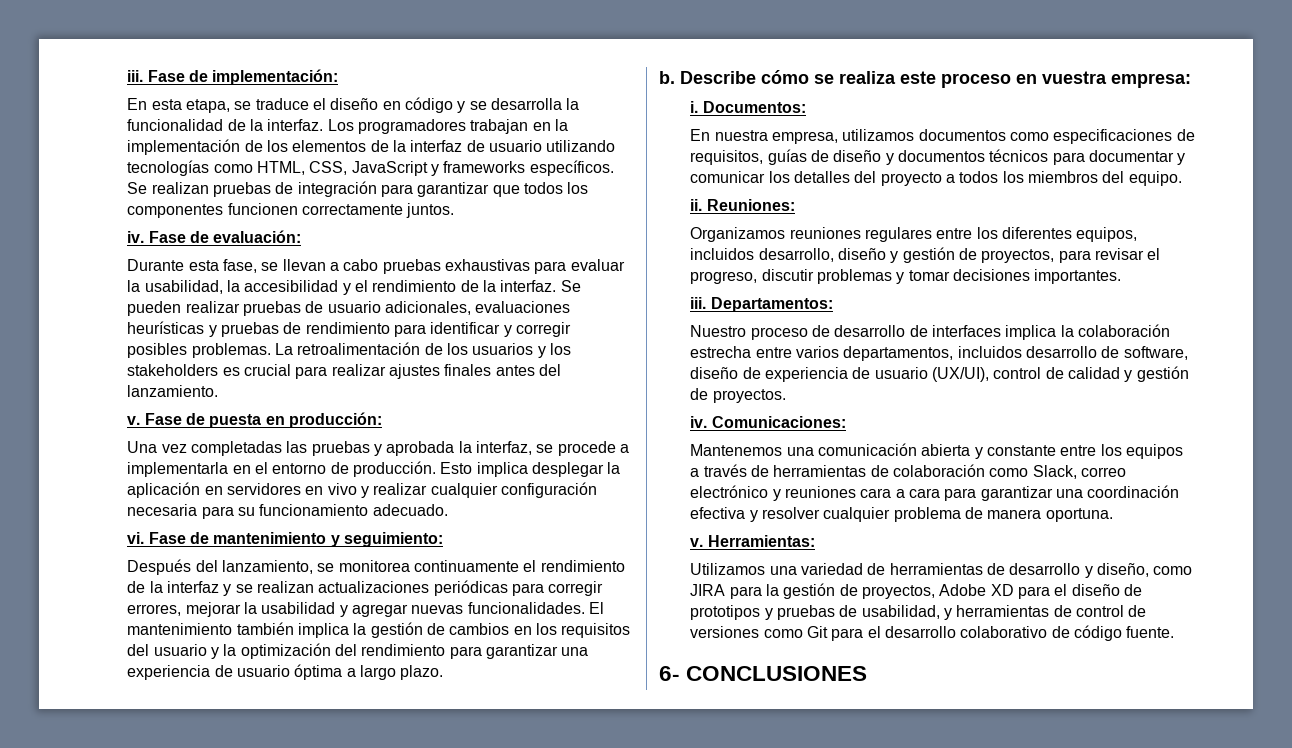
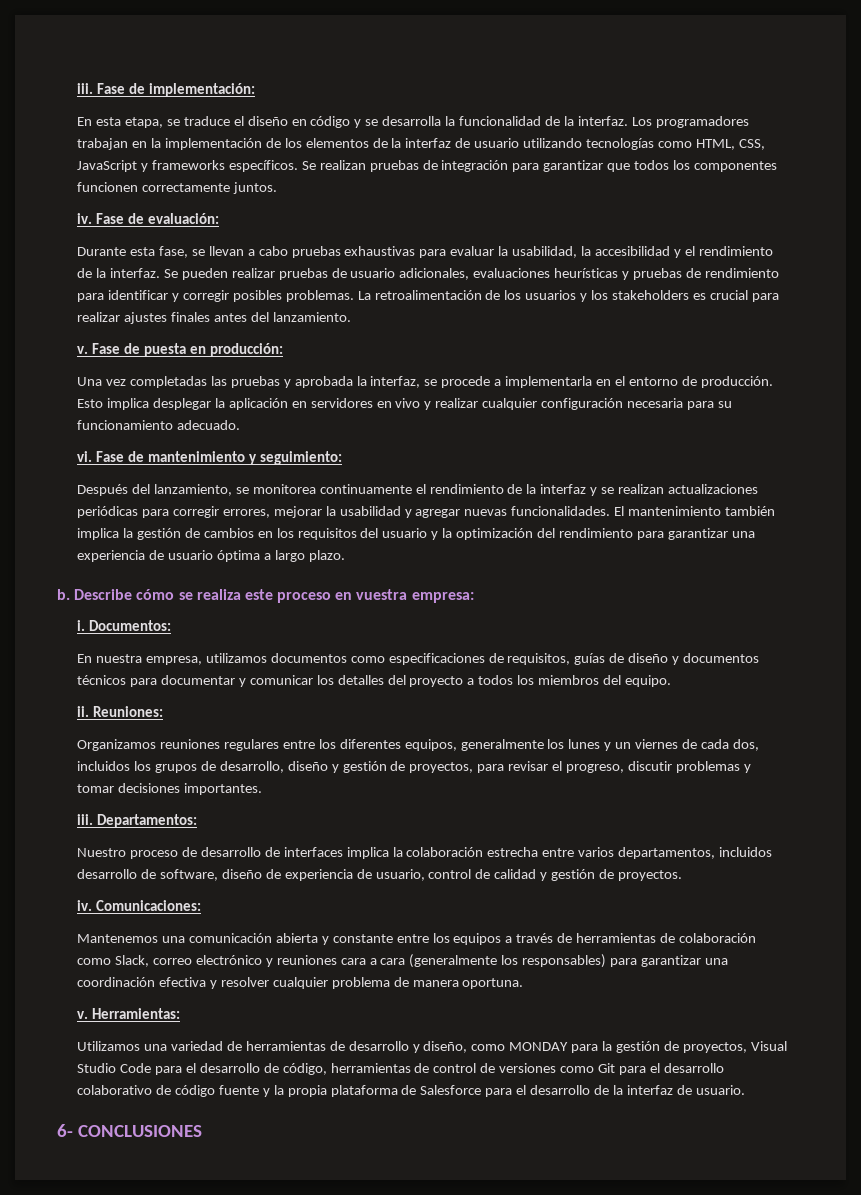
- Organizamos reuniones regulares entre los diferentes equipos, incluidos desarrollo, diseño y gestión de proyectos, para revisar el progreso, discutir problemas y tomar decisiones importantes.
+ Organizamos reuniones regulares entre los diferentes equipos, generalmente los lunes y un viernes de cada dos, incluidos los grupos de desarrollo, diseño y gestión de proyectos, para revisar el progreso, discutir problemas y tomar decisiones importantes.
- Nuestro proceso de desarrollo de interfaces implica la colaboración estrecha entre varios departamentos, incluidos desarrollo de software, diseño de experiencia de usuario (UX/UI), control de calidad y gestión de proyectos.
+ Nuestro proceso de desarrollo de interfaces implica la colaboración estrecha entre varios departamentos, incluidos desarrollo de software, diseño de experiencia de usuario, control de calidad y gestión de proyectos.
- Mantenemos una comunicación abierta y constante entre los equipos a través de herramientas de colaboración como Slack, correo electrónico y reuniones cara a cara para garantizar una coordinación efectiva y resolver cualquier problema de manera oportuna.
+ Mantenemos una comunicación abierta y constante entre los equipos a través de herramientas de colaboración como Slack, correo electrónico y reuniones cara a cara (generalmente los responsables) para garantizar una coordinación efectiva y resolver cualquier problema de manera oportuna.
- Utilizamos una variedad de herramientas de desarrollo y diseño, como JIRA para la gestión de proyectos, Adobe XD para el diseño de prototipos y pruebas de usabilidad, y herramientas de control de versiones como Git para el desarrollo colaborativo de código fuente.
+ Utilizamos una variedad de herramientas de desarrollo y diseño, como MONDAY para la gestión de proyectos, Visual Studio Code para el desarrollo de código, herramientas de control de versiones como Git para el desarrollo colaborativo de código fuente y la propia plataforma de Salesforce para el desarrollo de la interfaz de usuario.

